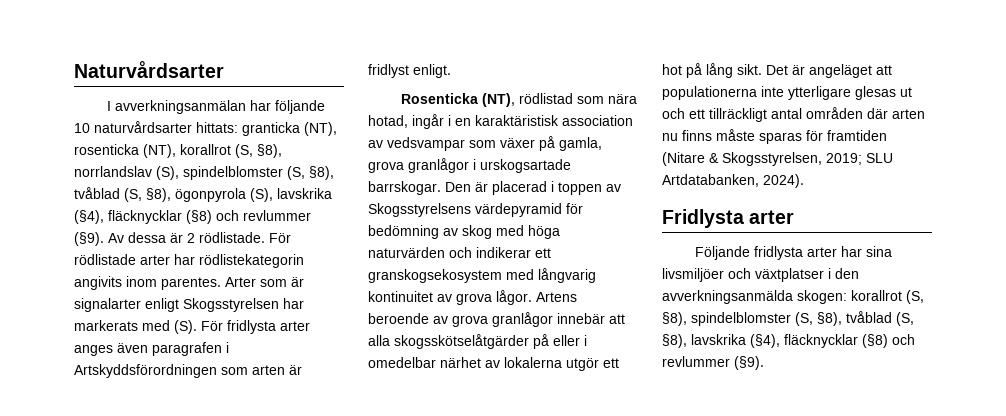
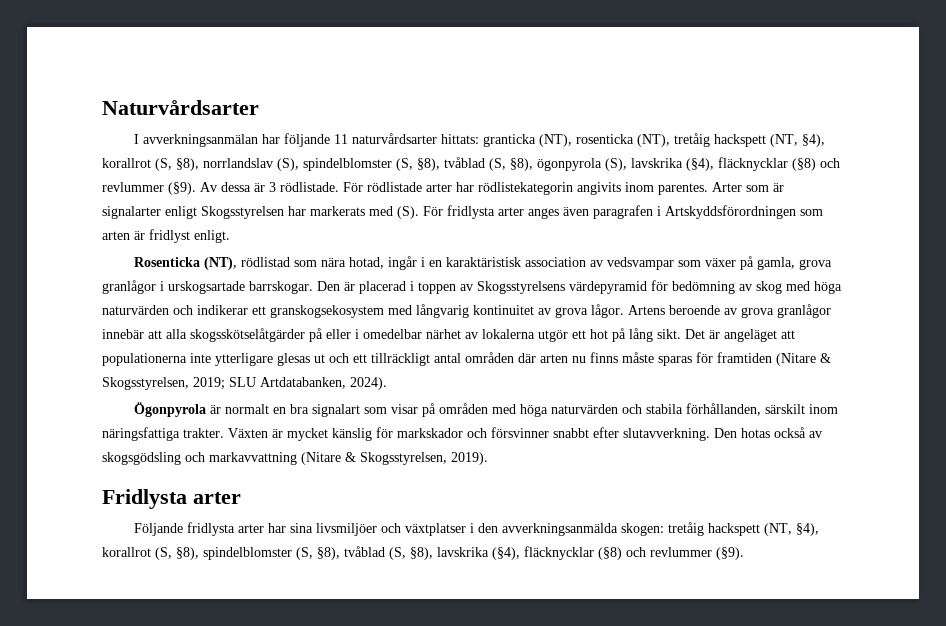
- I avverkningsanmälan har följande 10 naturvårdsarter hittats: granticka (NT), rosenticka (NT), korallrot (S, §8), norrlandslav (S), spindelblomster (S, §8), tvåblad (S, §8), ögonpyrola (S), lavskrika (§4), fläcknycklar (§8) och revlummer (§9).
+ I avverkningsanmälan har följande 11 naturvårdsarter hittats: granticka (NT), rosenticka (NT), tretåig hackspett (NT, §4), korallrot (S, §8), norrlandslav (S), spindelblomster (S, §8), tvåblad (S, §8), ögonpyrola (S), lavskrika (§4), fläcknycklar (§8) och revlummer (§9).
- Av dessa är 2 rödlistade.
+ Av dessa är 3 rödlistade.
+ Ögonpyrola är normalt en bra signalart som visar på områden med höga naturvärden och stabila förhållanden, särskilt inom näringsfattiga trakter. Växten är mycket känslig för markskador och försvinner snabbt efter slutavverkning. Den hotas också av skogsgödsling och markavvattning (Nitare & Skogsstyrelsen, 2019).
- Följande fridlysta arter har sina livsmiljöer och växtplatser i den avverkningsanmälda skogen: korallrot (S, §8), spindelblomster (S, §8), tvåblad (S, §8), lavskrika (§4), fläcknycklar (§8) och revlummer (§9).
+ Följande fridlysta arter har sina livsmiljöer och växtplatser i den avverkningsanmälda skogen: tretåig hackspett (NT, §4), korallrot (S, §8), spindelblomster (S, §8), tvåblad (S, §8), lavskrika (§4), fläcknycklar (§8) och revlummer (§9).

